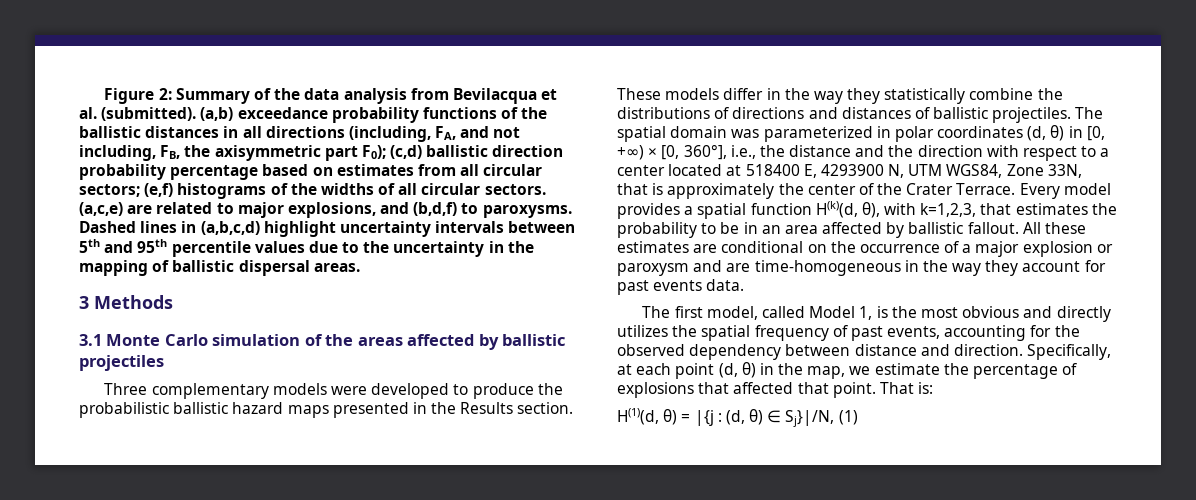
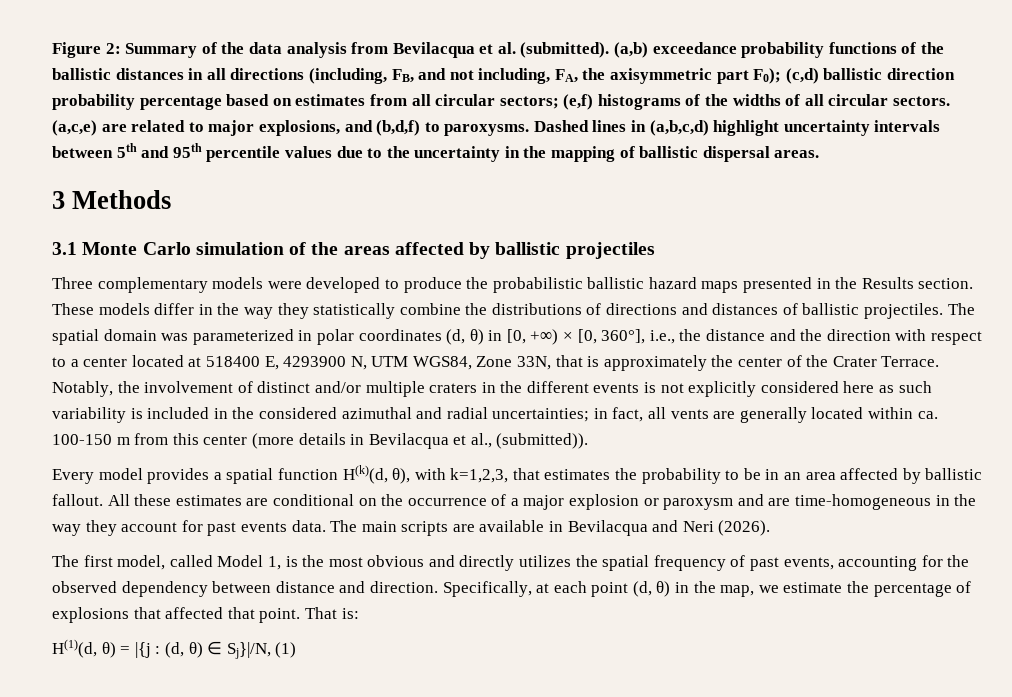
- (a,b) exceedance probability functions of the ballistic distances in all directions (including, FA, and not including, FB, the axisymmetric part F0); (c,d) ballistic direction probability percentage based on estimates from all circular sectors; (e,f) histograms of the widths of all circular sectors.
+ (a,b) exceedance probability functions of the ballistic distances in all directions (including, FB, and not including, FA, the axisymmetric part F0); (c,d) ballistic direction probability percentage based on estimates from all circular sectors; (e,f) histograms of the widths of all circular sectors.
- The spatial domain was parameterized in polar coordinates (d, θ) in [0, +∞) × [0, 360°], i.e., the distance and the direction with respect to a center located at 518400 E, 4293900 N, UTM WGS84, Zone 33N, that is approximately the center of the Crater Terrace. Every model provides a spatial function H(k)(d, θ), with k=1,2,3, that estimates the probability to be in an area affected by ballistic fallout.
+ The spatial domain was parameterized in polar coordinates (d, θ) in [0, +∞) × [0, 360°], i.e., the distance and the direction with respect to a center located at 518400 E, 4293900 N, UTM WGS84, Zone 33N, that is approximately the center of the Crater Terrace. Notably, the involvement of distinct and/or multiple craters in the different events is not explicitly considered here as such variability is included in the considered azimuthal and radial uncertainties; in fact, all vents are generally located within ca. 100-150 m from this center (more details in Bevilacqua et al., (submitted)).
+ Every model provides a spatial function H(k)(d, θ), with k=1,2,3, that estimates the probability to be in an area affected by ballistic fallout.
+ The main scripts are available in Bevilacqua and Neri (2026).

